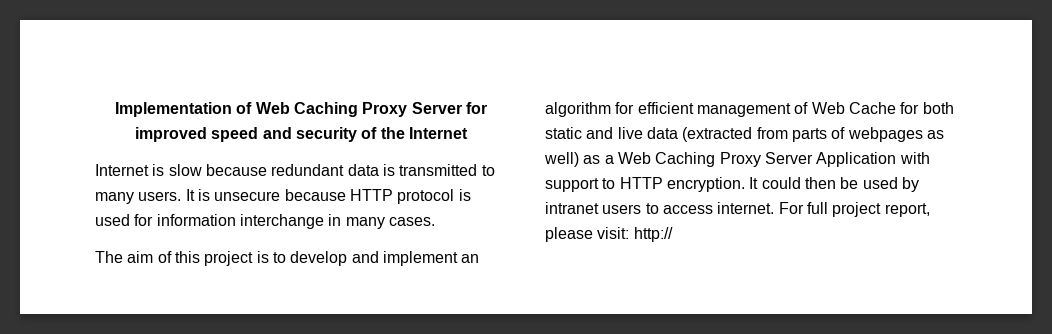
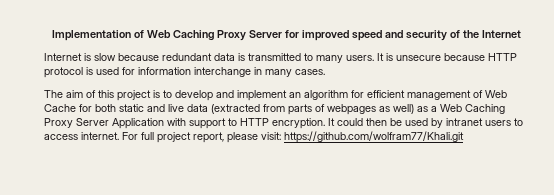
- For full project report, please visit: http://
+ For full project report, please visit: https://github.com/wolfram77/Khali.git

